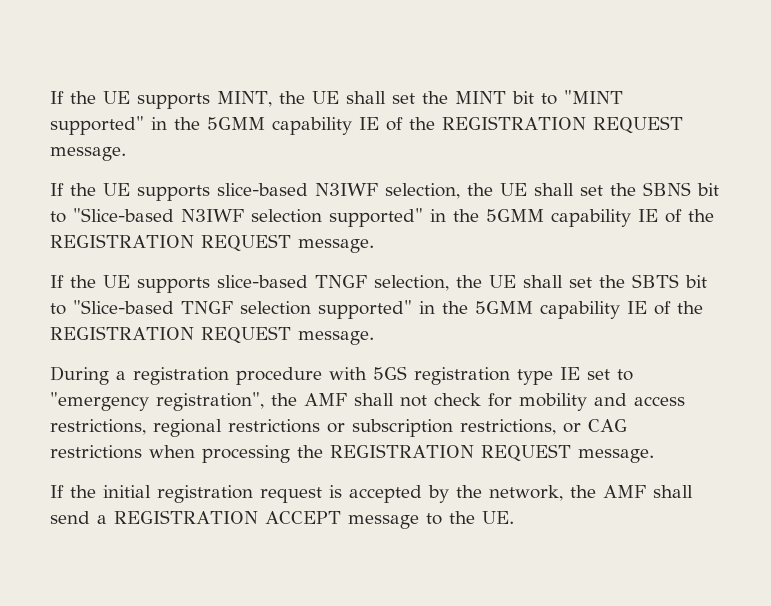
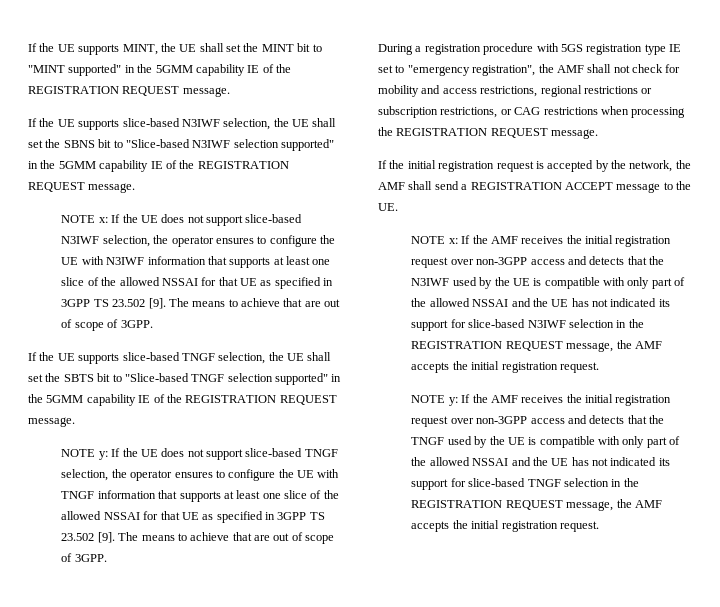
+ NOTE x: If the UE does not support slice-based N3IWF selection, the operator ensures to configure the UE with N3IWF information that supports at least one slice of the allowed NSSAI for that UE as specified in 3GPP TS 23.502 [9]. The means to achieve that are out of scope of 3GPP.
+ NOTE y: If the UE does not support slice-based TNGF selection, the operator ensures to configure the UE with TNGF information that supports at least one slice of the allowed NSSAI for that UE as specified in 3GPP TS 23.502 [9]. The means to achieve that are out of scope of 3GPP.
+ NOTE x: If the AMF receives the initial registration request over non-3GPP access and detects that the N3IWF used by the UE is compatible with only part of the allowed NSSAI and the UE has not indicated its support for slice-based N3IWF selection in the REGISTRATION REQUEST message, the AMF accepts the initial registration request.
+ NOTE y: If the AMF receives the initial registration request over non-3GPP access and detects that the TNGF used by the UE is compatible with only part of the allowed NSSAI and the UE has not indicated its support for slice-based TNGF selection in the REGISTRATION REQUEST message, the AMF accepts the initial registration request.

